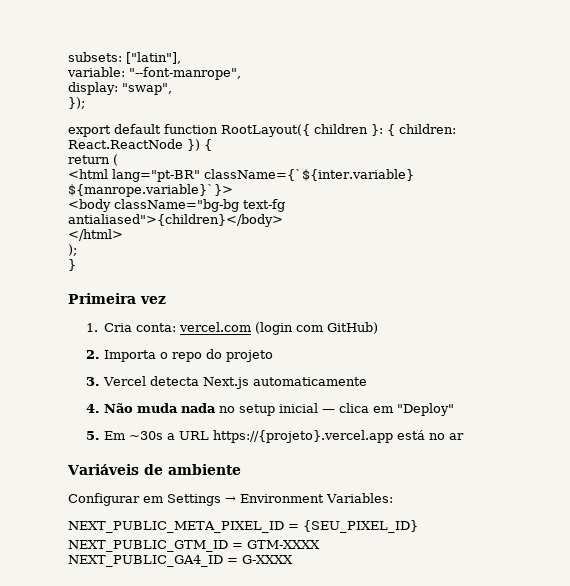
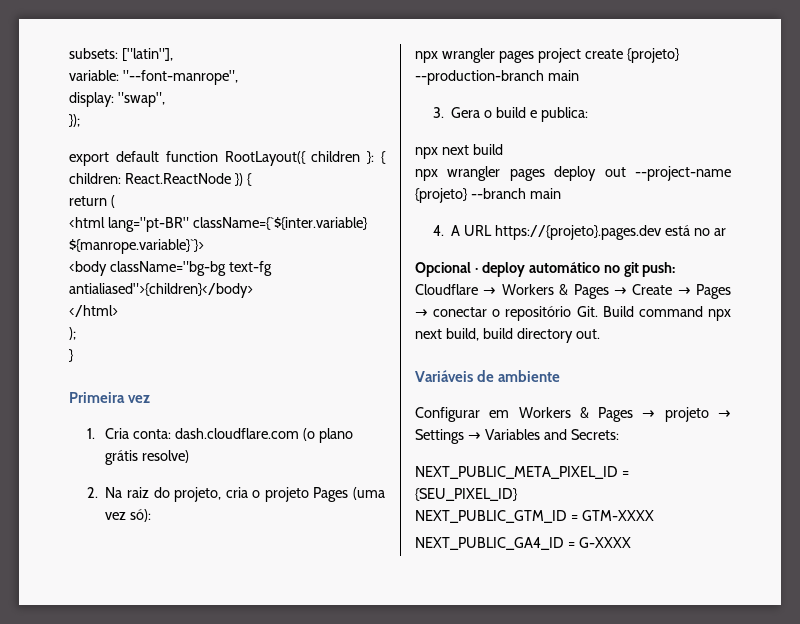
- 1. Cria conta: vercel.com (login com GitHub)
- 2. Importa o repo do projeto
- 3. Vercel detecta Next.js automaticamente
- 4. Não muda nada no setup inicial — clica em "Deploy"
- 5. Em ~30s a URL https://{projeto}.vercel.app está no ar
+ 1. Cria conta: dash.cloudflare.com (o plano grátis resolve)
+ 2. Na raiz do projeto, cria o projeto Pages (uma vez só):
+ npx wrangler pages project create {projeto} --production-branch main
+ 3. Gera o build e publica:
+ npx next build
+ npx wrangler pages deploy out --project-name {projeto} --branch main
+ 4. A URL https://{projeto}.pages.dev está no ar
+ Opcional · deploy automático no git push: Cloudflare → Workers & Pages → Create → Pages → conectar o repositório Git. Build command npx next build, build directory out.
- Configurar em Settings → Environment Variables:
+ Configurar em Workers & Pages → projeto → Settings → Variables and Secrets:

